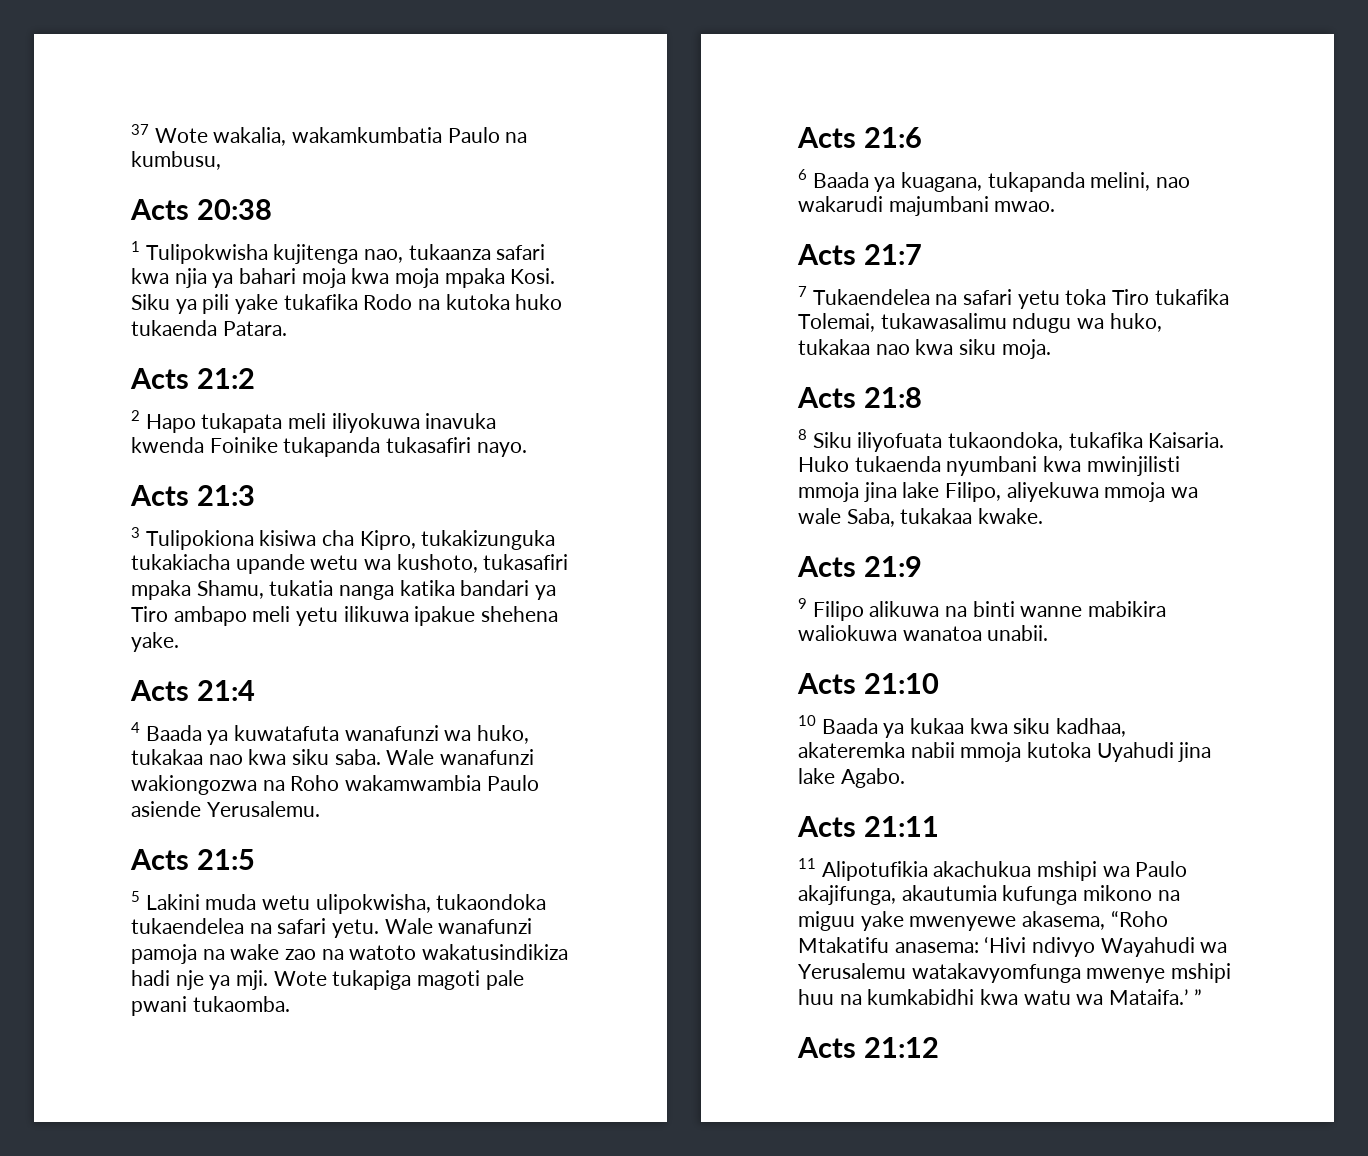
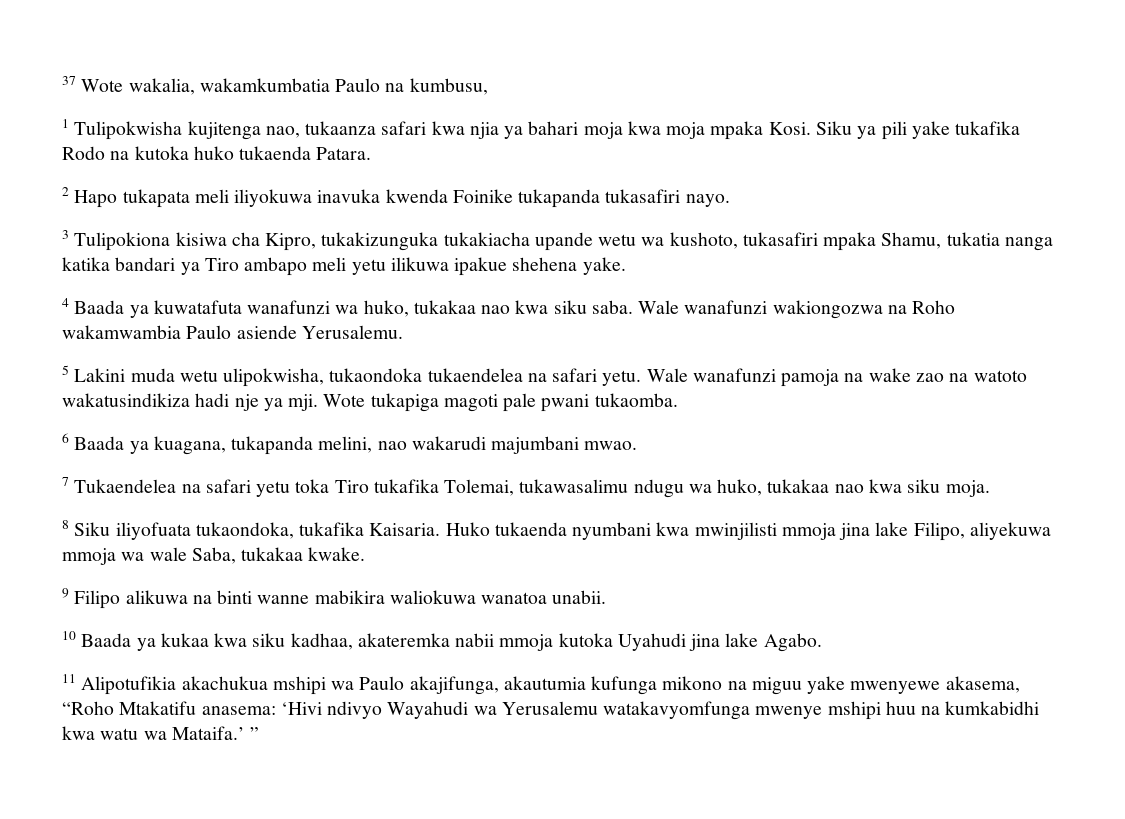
- Acts 20:38
- Acts 21:2
- Acts 21:3
- Acts 21:4
- Acts 21:5
- Acts 21:6
- Acts 21:7
- Acts 21:8
- Acts 21:9
- Acts 21:10
- Acts 21:11
- Acts 21:12

